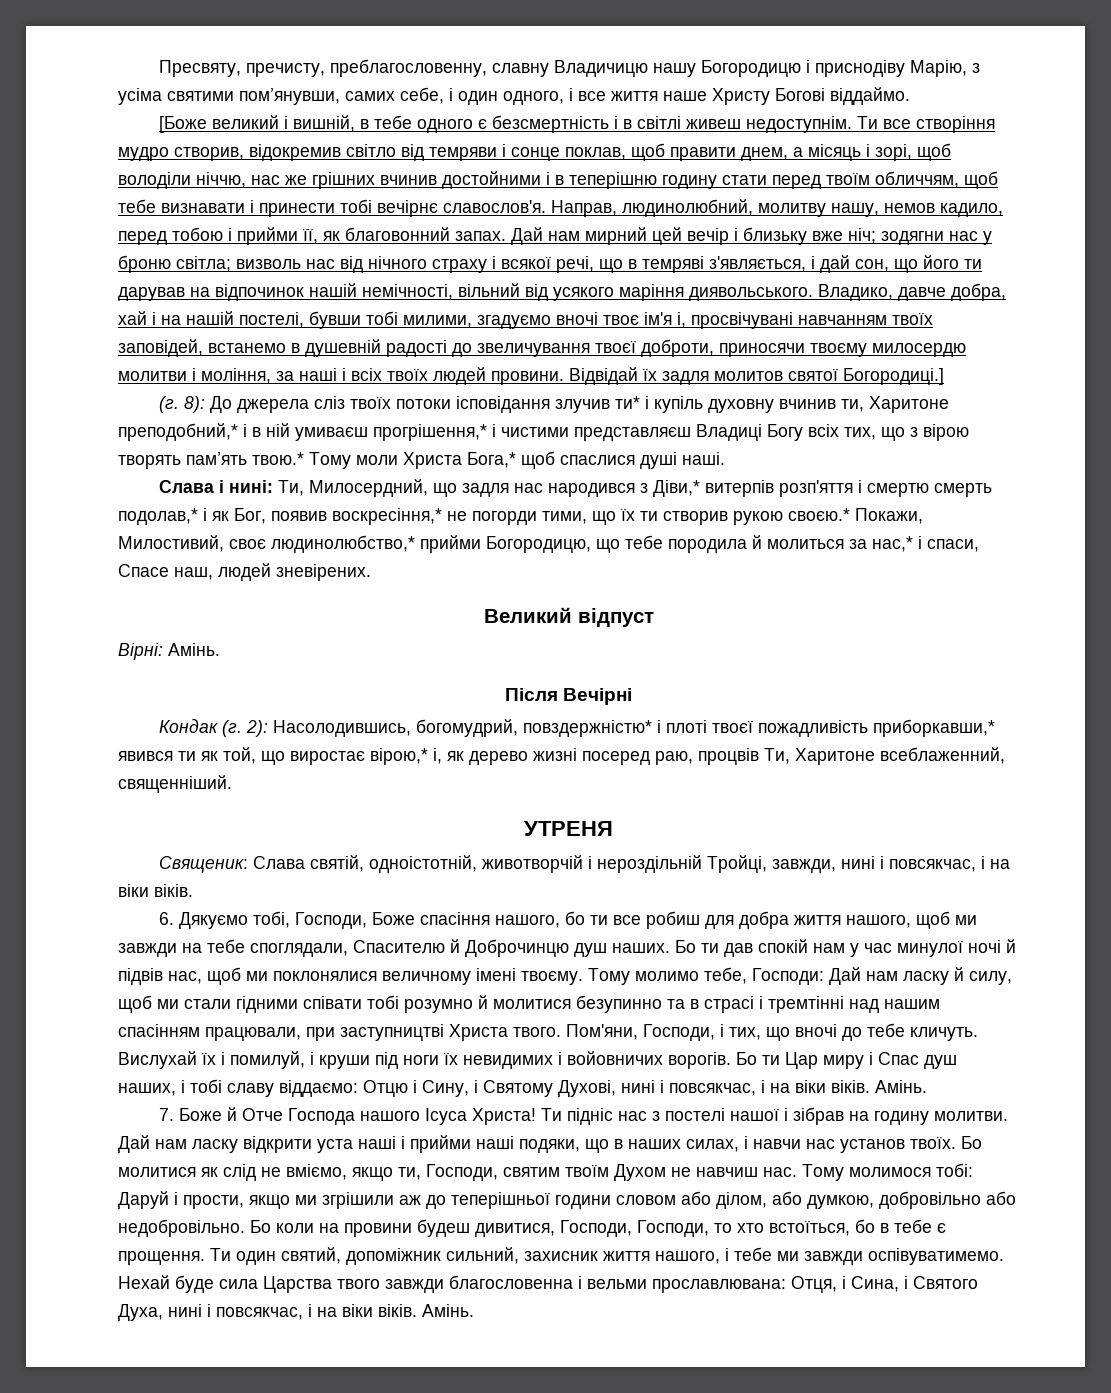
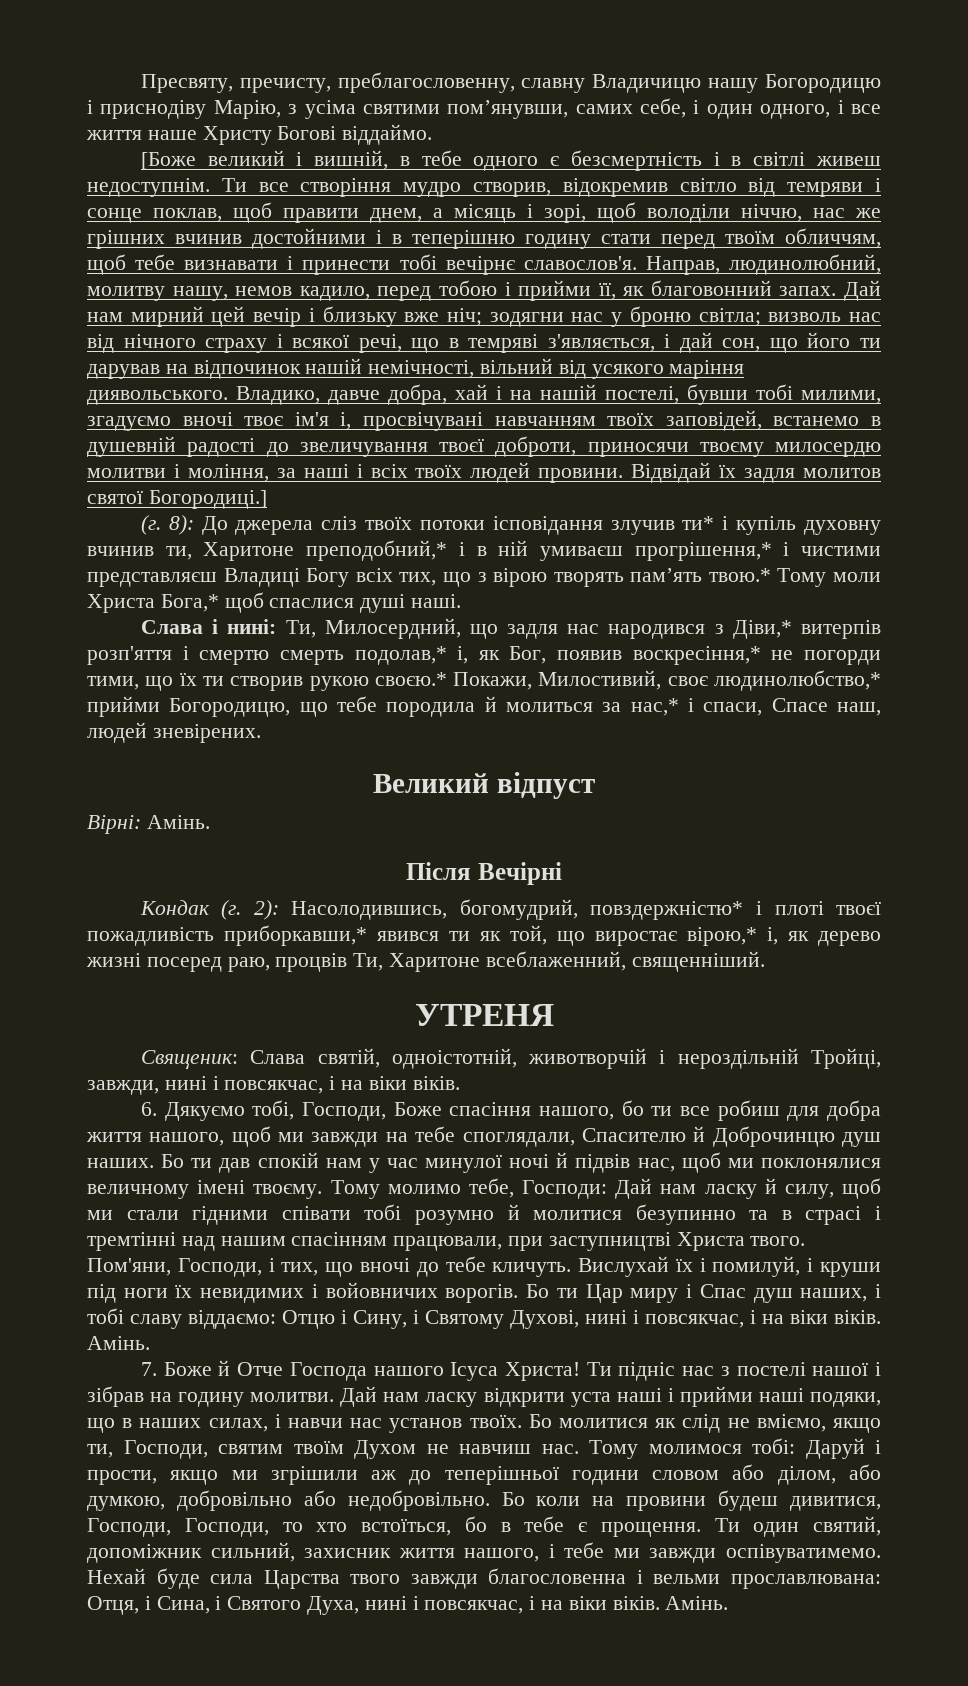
- Слава і нині: Ти, Милосердний, що задля нас народився з Діви,* витерпів розп'яття і смертю смерть подолав,* і як Бог, появив воскресіння,* не погорди тими, що їх ти створив рукою своєю.* Покажи, Милостивий, своє людинолюбство,* прийми Богородицю, що тебе породила й молиться за нас,* і спаси, Спасе наш, людей зневірених.
+ Слава і нині: Ти, Милосердний, що задля нас народився з Діви,* витерпів розп'яття і смертю смерть подолав,* і, як Бог, появив воскресіння,* не погорди тими, що їх ти створив рукою своєю.* Покажи, Милостивий, своє людинолюбство,* прийми Богородицю, що тебе породила й молиться за нас,* і спаси, Спасе наш, людей зневірених.

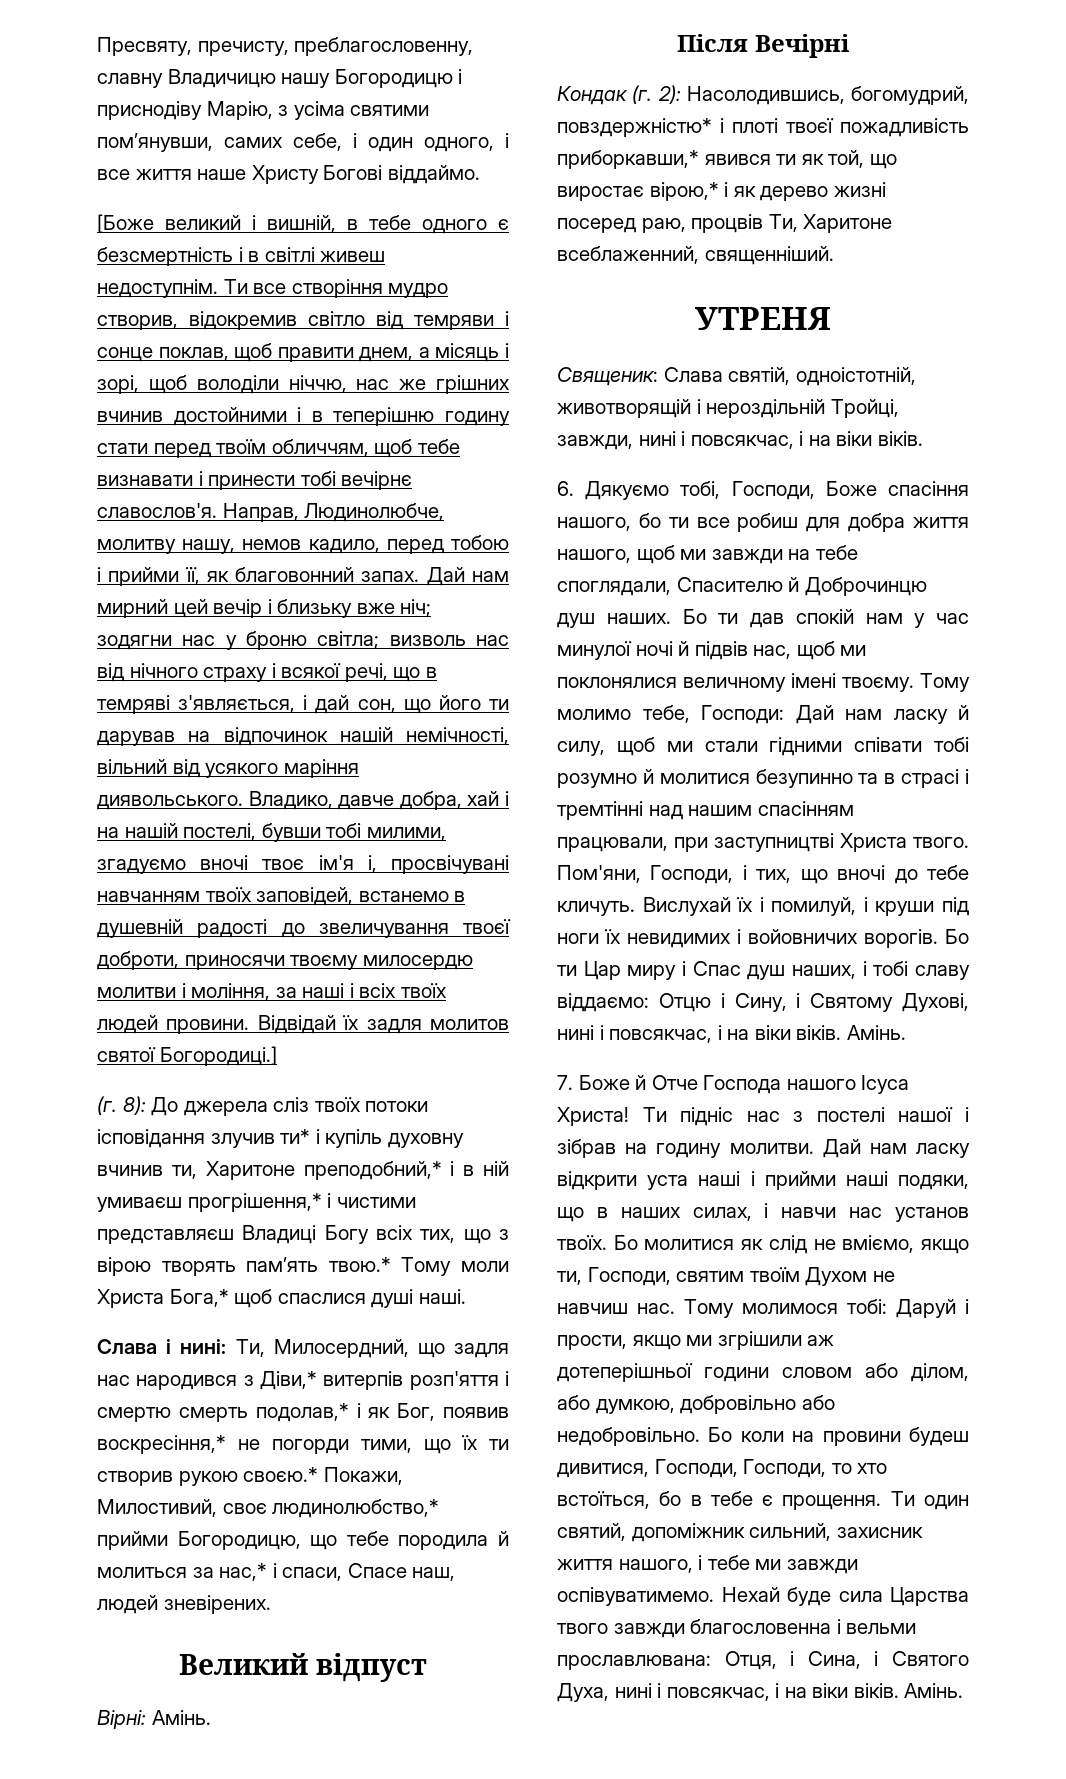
- Направ, людинолюбний, молитву нашу, немов кадило, перед тобою і прийми її, як благовонний запах.
+ Направ, Людинолюбче, молитву нашу, немов кадило, перед тобою і прийми її, як благовонний запах.
- Слава і нині: Ти, Милосердний, що задля нас народився з Діви,* витерпів розп'яття і смертю смерть подолав,* і, як Бог, появив воскресіння,* не погорди тими, що їх ти створив рукою своєю.* Покажи, Милостивий, своє людинолюбство,* прийми Богородицю, що тебе породила й молиться за нас,* і спаси, Спасе наш, людей зневірених.
+ Слава і нині: Ти, Милосердний, що задля нас народився з Діви,* витерпів розп'яття і смертю смерть подолав,* і як Бог, появив воскресіння,* не погорди тими, що їх ти створив рукою своєю.* Покажи, Милостивий, своє людинолюбство,* прийми Богородицю, що тебе породила й молиться за нас,* і спаси, Спасе наш, людей зневірених.
- Кондак (г. 2): Насолодившись, богомудрий, повздержністю* і плоті твоєї пожадливість приборкавши,* явився ти як той, що виростає вірою,* і, як дерево жизні посеред раю, процвів Ти, Харитоне всеблаженний, священніший.
+ Кондак (г. 2): Насолодившись, богомудрий, повздержністю* і плоті твоєї пожадливість приборкавши,* явився ти як той, що виростає вірою,* і як дерево жизні посеред раю, процвів Ти, Харитоне всеблаженний, священніший.
- Священик: Слава святій, одноістотній, животворчій і нероздільній Тройці, завжди, нині і повсякчас, і на віки віків.
+ Священик: Слава святій, одноістотній, животворящій і нероздільній Тройці, завжди, нині і повсякчас, і на віки віків.
- Тому молимося тобі: Даруй і прости, якщо ми згрішили аж до теперішньої години словом або ділом, або думкою, добровільно або недобровільно.
+ Тому молимося тобі: Даруй і прости, якщо ми згрішили аж дотеперішньої години словом або ділом, або думкою, добровільно або недобровільно.

